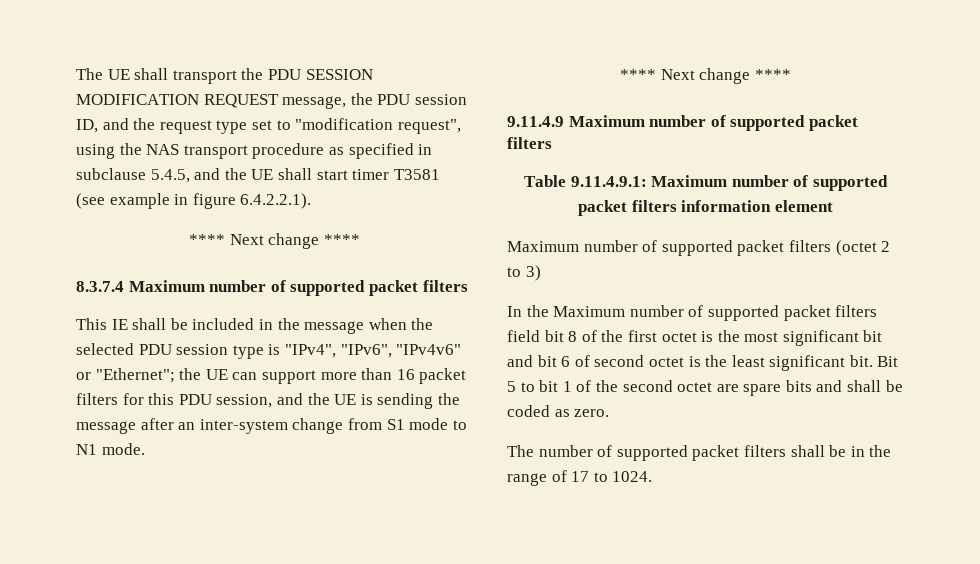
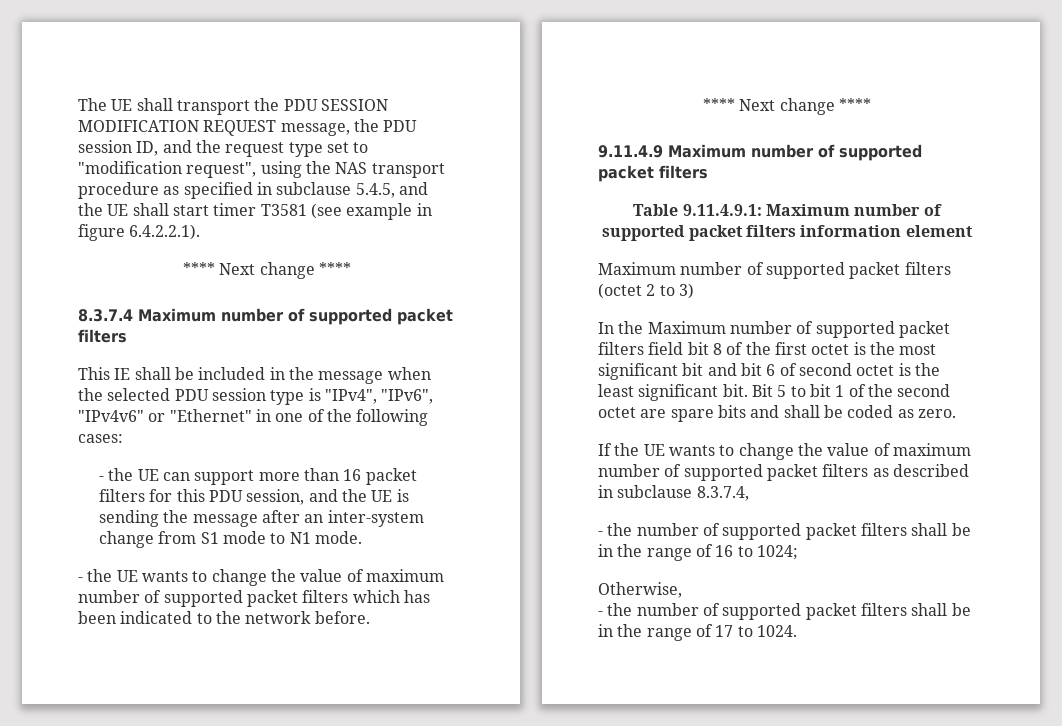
- This IE shall be included in the message when the selected PDU session type is "IPv4", "IPv6", "IPv4v6" or "Ethernet"; the UE can support more than 16 packet filters for this PDU session, and the UE is sending the message after an inter-system change from S1 mode to N1 mode.
+ This IE shall be included in the message when the selected PDU session type is "IPv4", "IPv6", "IPv4v6" or "Ethernet" in one of the following cases:
+ - the UE can support more than 16 packet filters for this PDU session, and the UE is sending the message after an inter-system change from S1 mode to N1 mode.
+ - the UE wants to change the value of maximum number of supported packet filters which has been indicated to the network before.
- The number of supported packet filters shall be in the range of 17 to 1024.
+ If the UE wants to change the value of maximum number of supported packet filters as described in subclause 8.3.7.4,
+ - the number of supported packet filters shall be in the range of 16 to 1024;
+ Otherwise,
+ - the number of supported packet filters shall be in the range of 17 to 1024.

